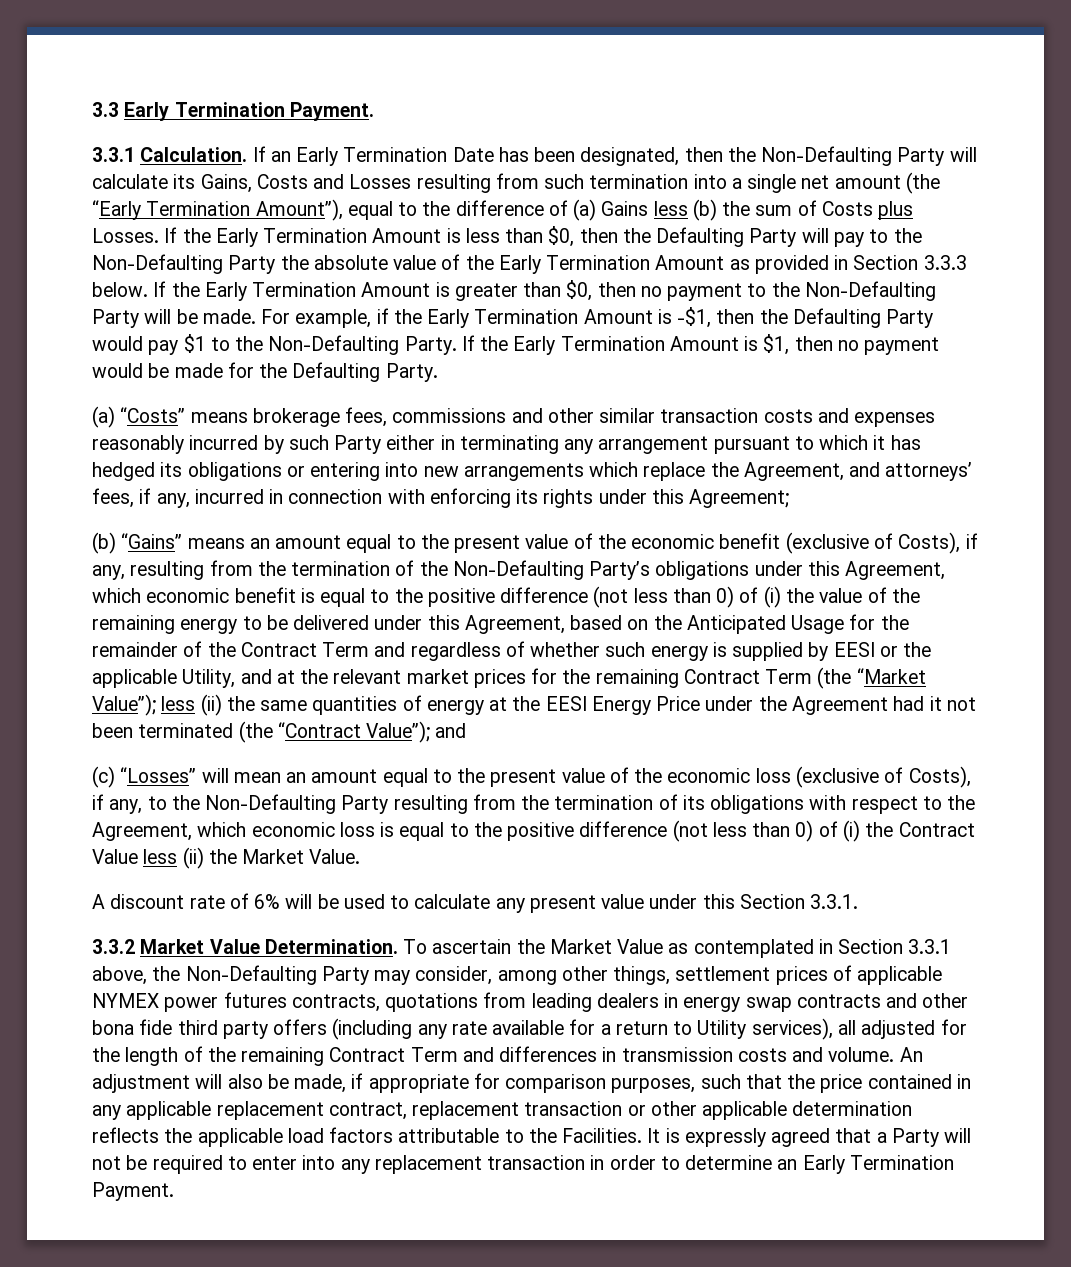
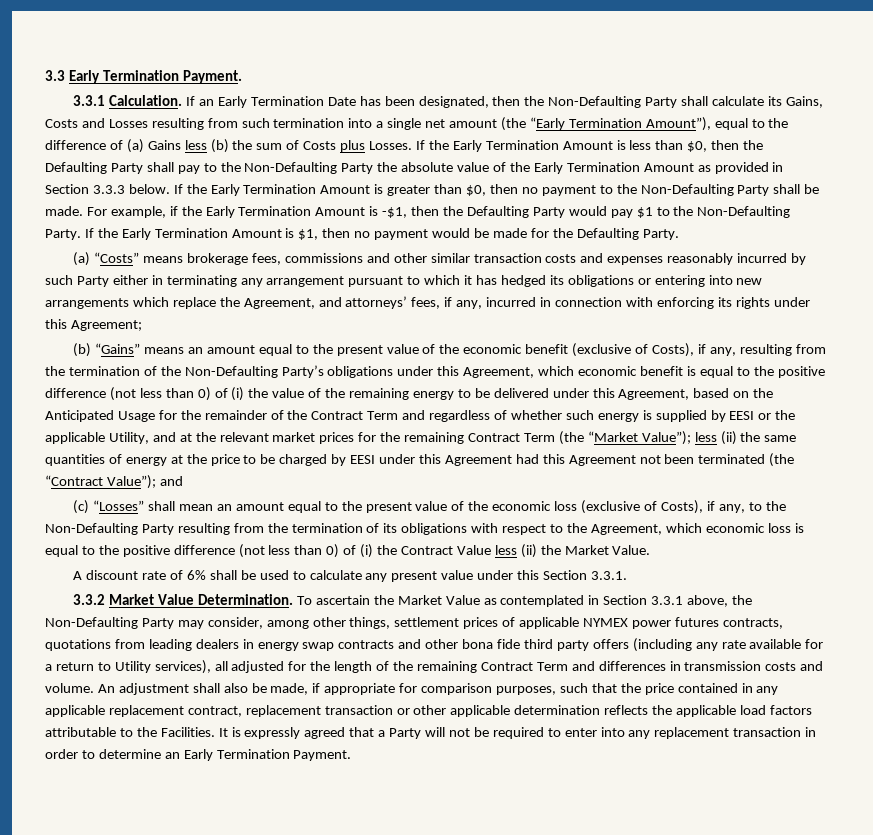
- If an Early Termination Date has been designated, then the Non-Defaulting Party will calculate its Gains, Costs and Losses resulting from such termination into a single net amount (the “Early Termination Amount”), equal to the difference of (a) Gains less (b) the sum of Costs plus Losses.
+ If an Early Termination Date has been designated, then the Non-Defaulting Party shall calculate its Gains, Costs and Losses resulting from such termination into a single net amount (the “Early Termination Amount”), equal to the difference of (a) Gains less (b) the sum of Costs plus Losses.
- If the Early Termination Amount is less than $0, then the Defaulting Party will pay to the Non-Defaulting Party the absolute value of the Early Termination Amount as provided in Section 3.3.3 below.
+ If the Early Termination Amount is less than $0, then the Defaulting Party shall pay to the Non-Defaulting Party the absolute value of the Early Termination Amount as provided in Section 3.3.3 below.
- If the Early Termination Amount is greater than $0, then no payment to the Non-Defaulting Party will be made.
+ If the Early Termination Amount is greater than $0, then no payment to the Non-Defaulting Party shall be made.
- less (ii) the same quantities of energy at the EESI Energy Price under the Agreement had it not been terminated (the “Contract Value”);
+ less (ii) the same quantities of energy at the price to be charged by EESI under this Agreement had this Agreement not been terminated (the “Contract Value”);
- (c) “Losses” will mean an amount equal to the present value of the economic loss (exclusive of Costs), if any, to the Non-Defaulting Party resulting from the termination of its obligations with respect to the Agreement, which economic loss is equal to the positive difference (not less than 0) of (i) the Contract Value less (ii) the Market Value.
+ (c) “Losses” shall mean an amount equal to the present value of the economic loss (exclusive of Costs), if any, to the Non-Defaulting Party resulting from the termination of its obligations with respect to the Agreement, which economic loss is equal to the positive difference (not less than 0) of (i) the Contract Value less (ii) the Market Value.
- A discount rate of 6% will be used to calculate any present value under this Section 3.3.1.
+ A discount rate of 6% shall be used to calculate any present value under this Section 3.3.1.
- An adjustment will also be made, if appropriate for comparison purposes, such that the price contained in any applicable replacement contract, replacement transaction or other applicable determination reflects the applicable load factors attributable to the Facilities.
+ An adjustment shall also be made, if appropriate for comparison purposes, such that the price contained in any applicable replacement contract, replacement transaction or other applicable determination reflects the applicable load factors attributable to the Facilities.

